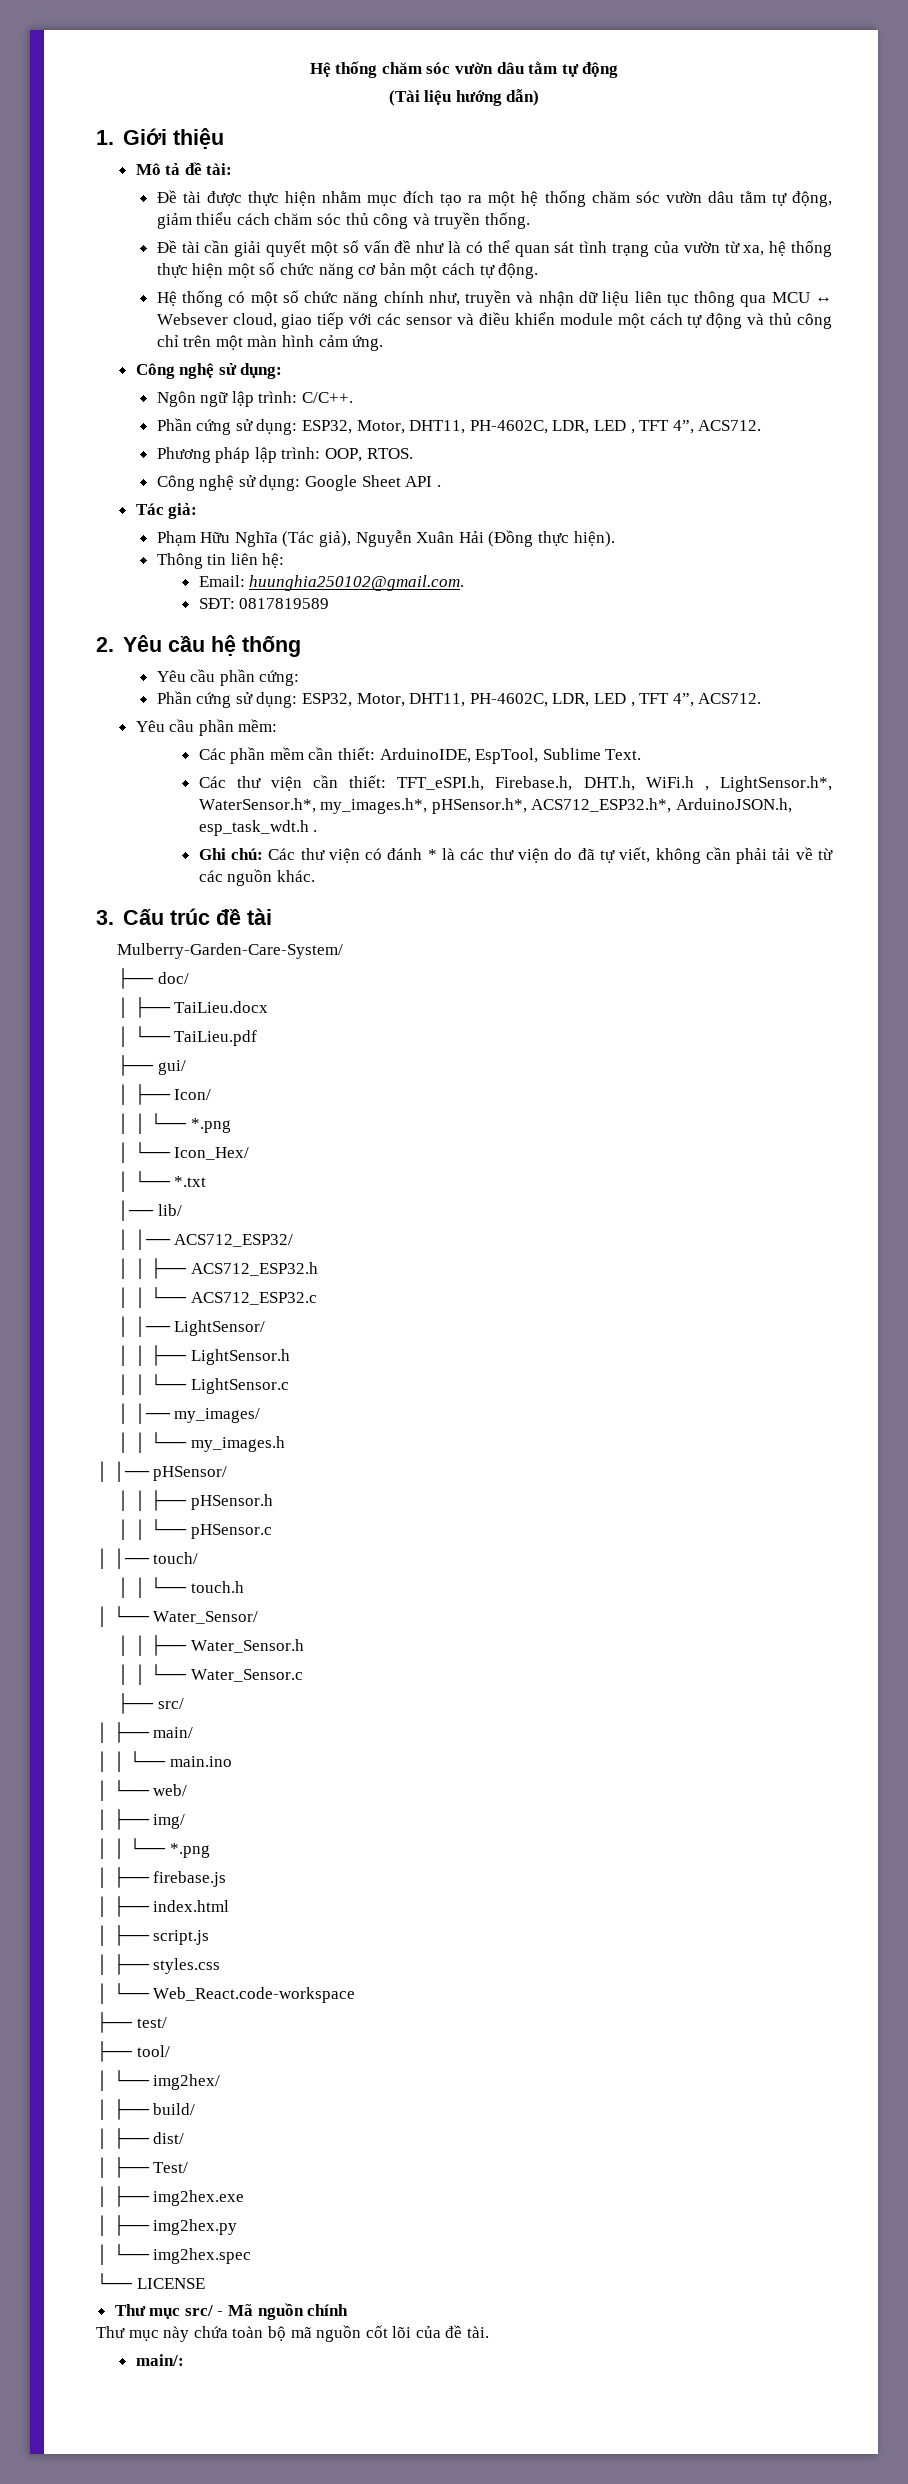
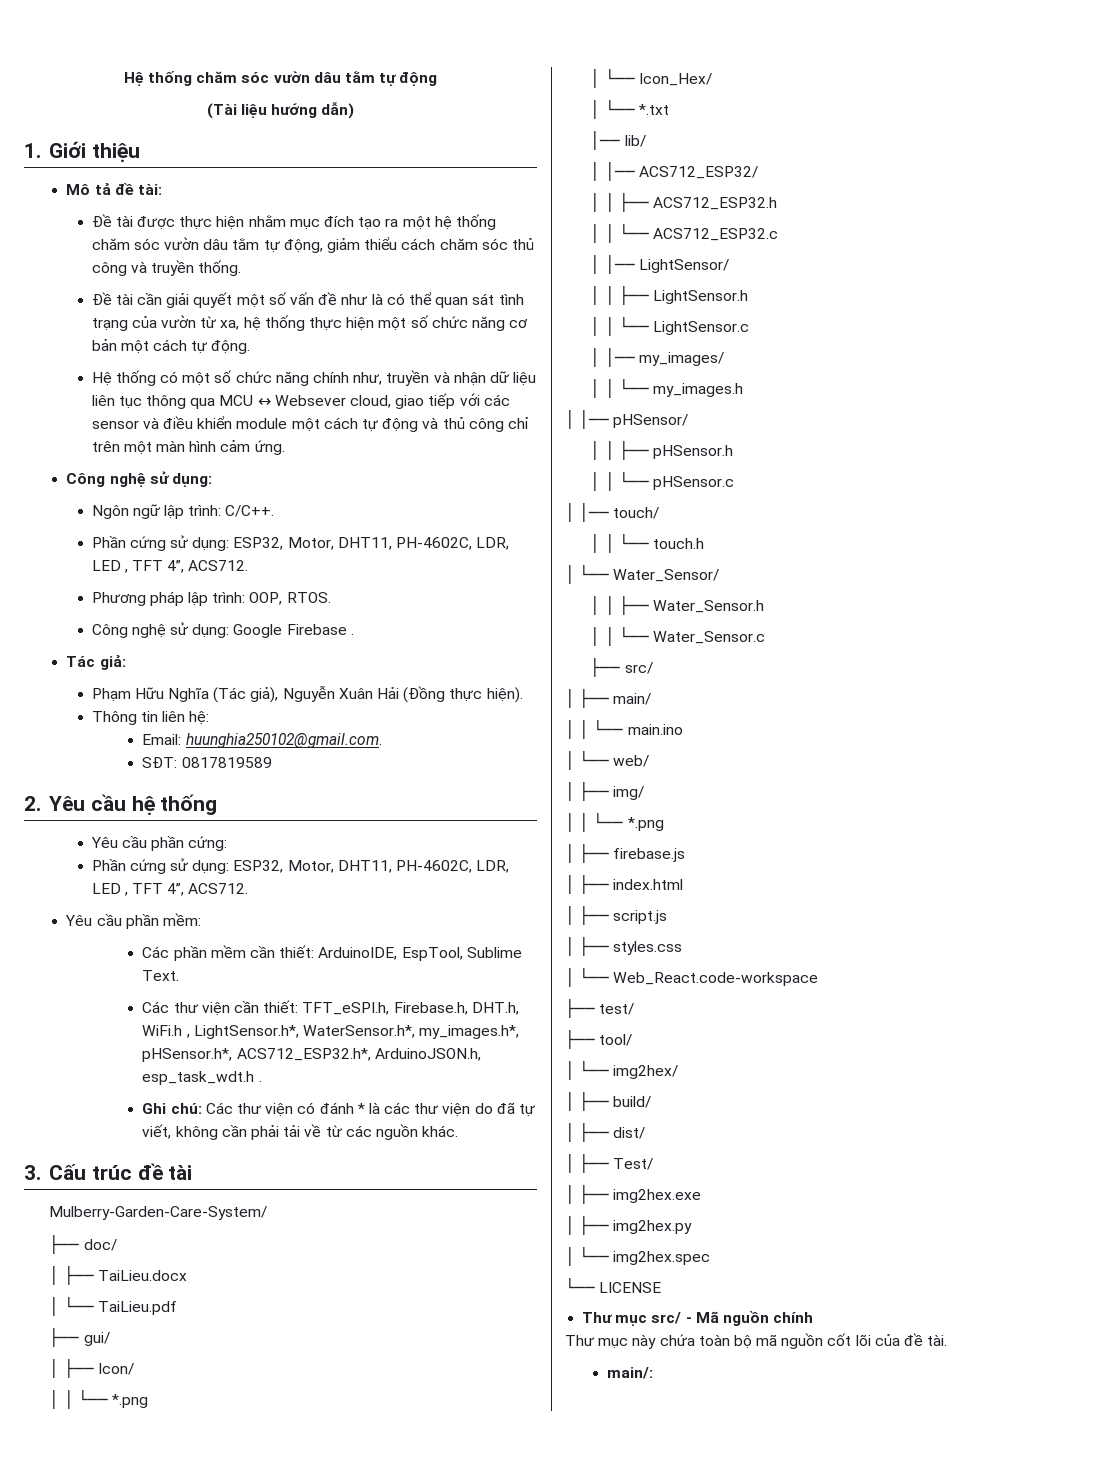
- Công nghệ sử dụng: Google Sheet API .
+ Công nghệ sử dụng: Google Firebase .

